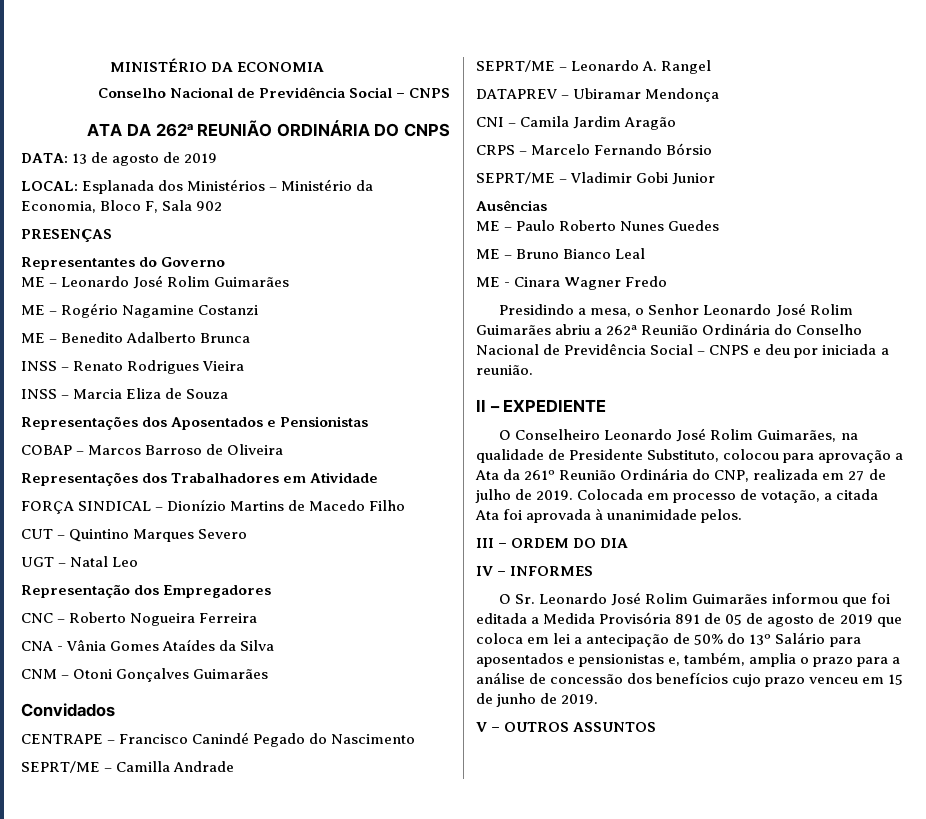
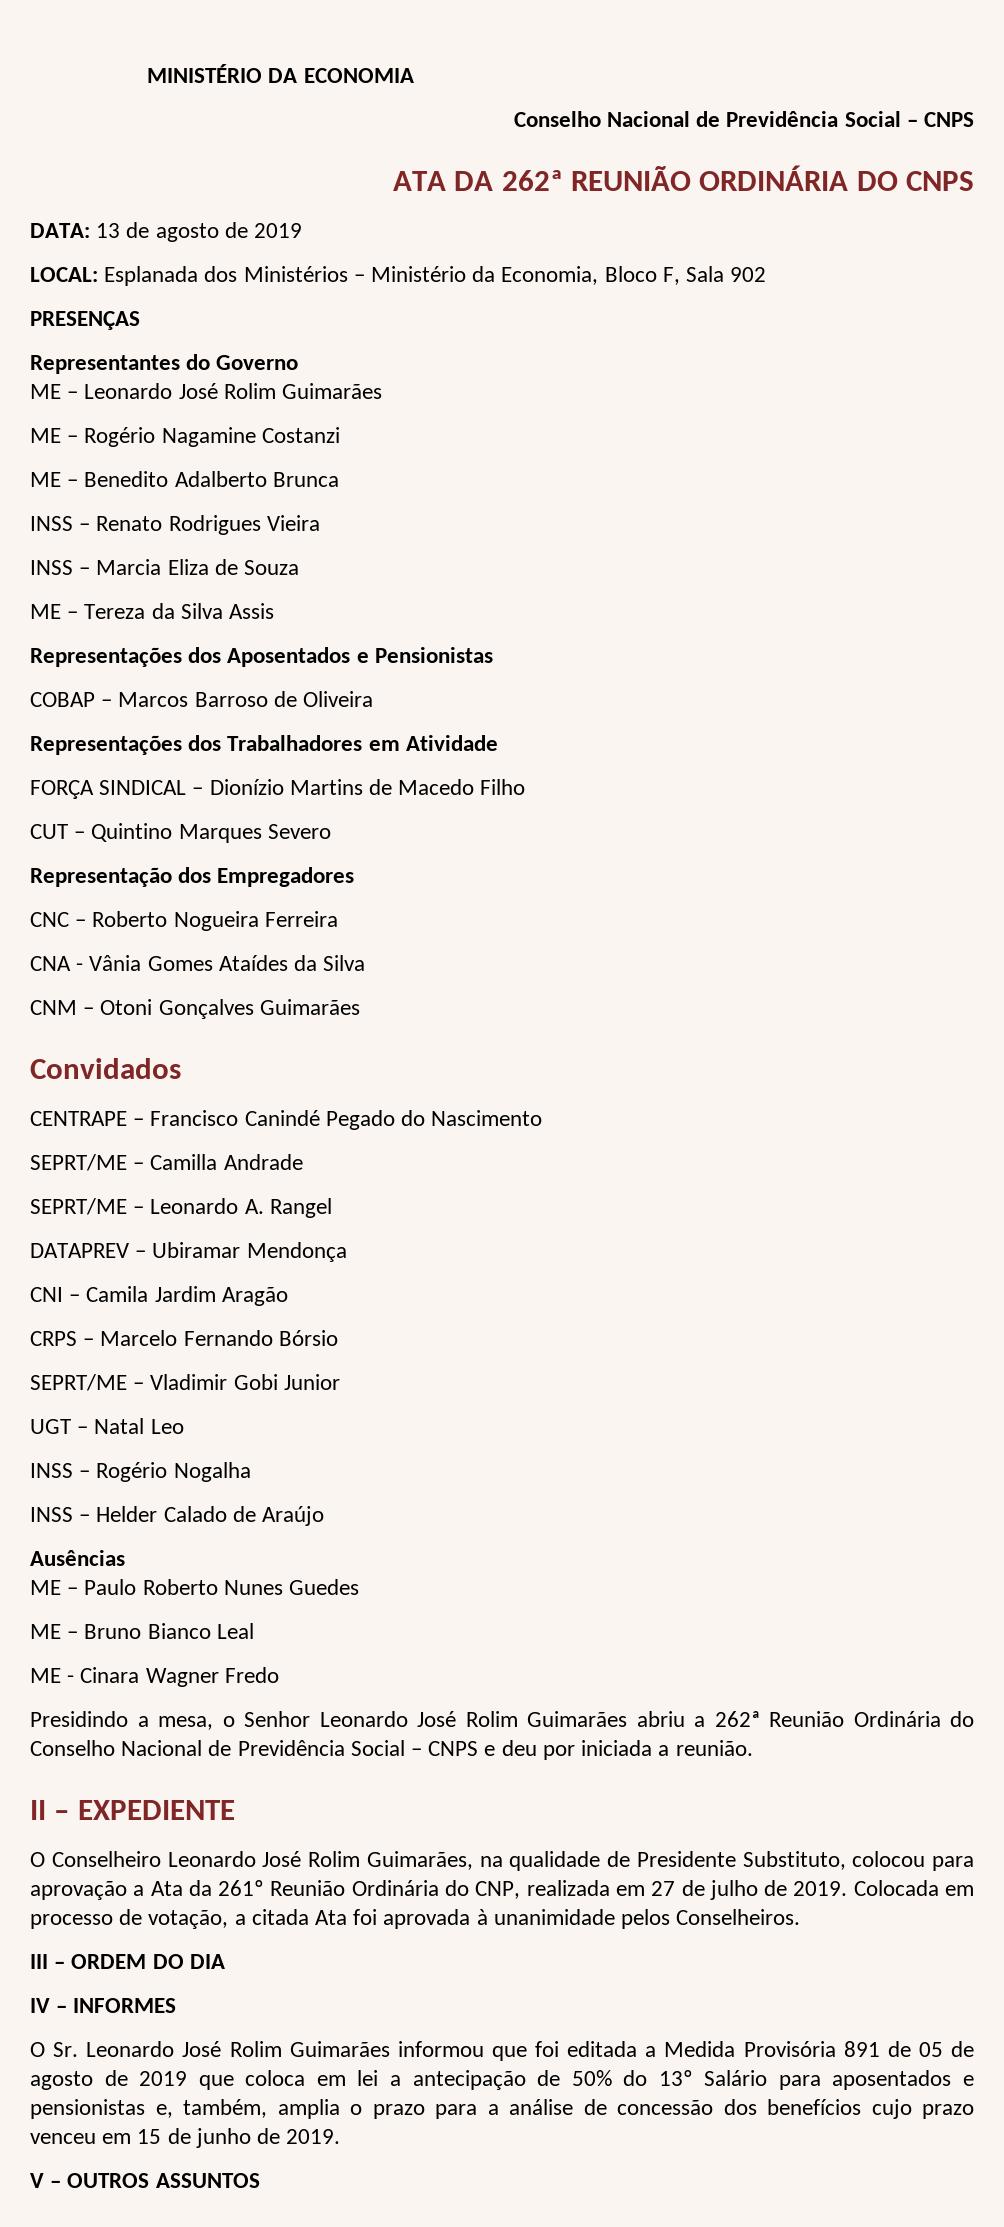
+ ME – Tereza da Silva Assis
- UGT – Natal Leo
+ UGT – Natal Leo
+ INSS – Rogério Nogalha
+ INSS – Helder Calado de Araújo
- Colocada em processo de votação, a citada Ata foi aprovada à unanimidade pelos.
+ Colocada em processo de votação, a citada Ata foi aprovada à unanimidade pelos Conselheiros.

